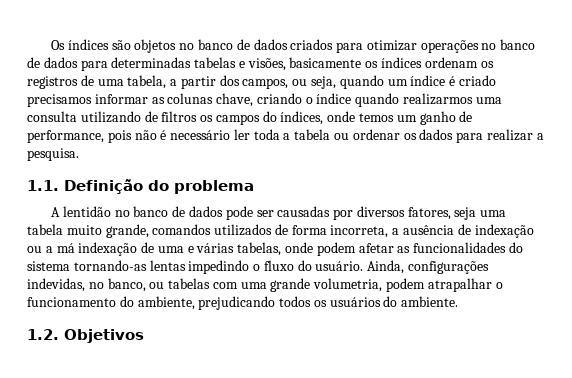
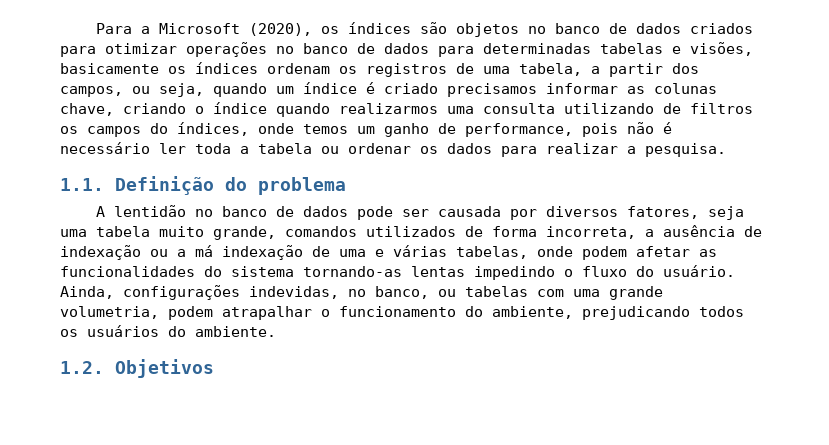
- Os índices são objetos no banco de dados criados para otimizar operações no banco de dados para determinadas tabelas e visões, basicamente os índices ordenam os registros de uma tabela, a partir dos campos, ou seja, quando um índice é criado precisamos informar as colunas chave, criando o índice quando realizarmos uma consulta utilizando de filtros os campos do índices, onde temos um ganho de performance, pois não é necessário ler toda a tabela ou ordenar os dados para realizar a pesquisa.
+ Para a Microsoft (2020), os índices são objetos no banco de dados criados para otimizar operações no banco de dados para determinadas tabelas e visões, basicamente os índices ordenam os registros de uma tabela, a partir dos campos, ou seja, quando um índice é criado precisamos informar as colunas chave, criando o índice quando realizarmos uma consulta utilizando de filtros os campos do índices, onde temos um ganho de performance, pois não é necessário ler toda a tabela ou ordenar os dados para realizar a pesquisa.
- A lentidão no banco de dados pode ser causadas por diversos fatores, seja uma tabela muito grande, comandos utilizados de forma incorreta, a ausência de indexação ou a má indexação de uma e várias tabelas, onde podem afetar as funcionalidades do sistema tornando-as lentas impedindo o fluxo do usuário.
+ A lentidão no banco de dados pode ser causada por diversos fatores, seja uma tabela muito grande, comandos utilizados de forma incorreta, a ausência de indexação ou a má indexação de uma e várias tabelas, onde podem afetar as funcionalidades do sistema tornando-as lentas impedindo o fluxo do usuário.

